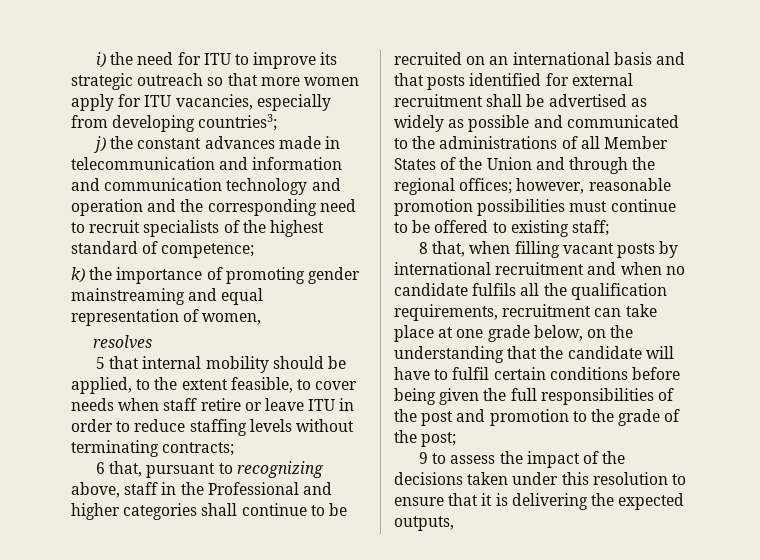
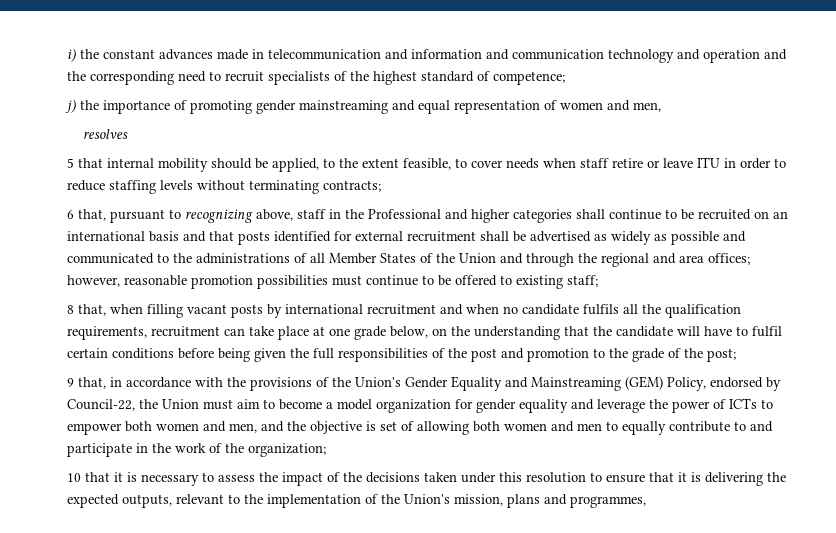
- i) the need for ITU to improve its strategic outreach so that more women apply for ITU vacancies, especially from developing countries3;
- j) the constant advances made in telecommunication and information and communication technology and operation and the corresponding need to recruit specialists of the highest standard of competence;
+ i) the constant advances made in telecommunication and information and communication technology and operation and the corresponding need to recruit specialists of the highest standard of competence;
- k) the importance of promoting gender mainstreaming and equal representation of women,
+ j) the importance of promoting gender mainstreaming and equal representation of women and men,
- 6 that, pursuant to recognizing above, staff in the Professional and higher categories shall continue to be recruited on an international basis and that posts identified for external recruitment shall be advertised as widely as possible and communicated to the administrations of all Member States of the Union and through the regional offices;
+ 6 that, pursuant to recognizing above, staff in the Professional and higher categories shall continue to be recruited on an international basis and that posts identified for external recruitment shall be advertised as widely as possible and communicated to the administrations of all Member States of the Union and through the regional and area offices;
- 9 to assess the impact of the decisions taken under this resolution to ensure that it is delivering the expected outputs,
+ 9 that, in accordance with the provisions of the Union's Gender Equality and Mainstreaming (GEM) Policy, endorsed by Council-22, the Union must aim to become a model organization for gender equality and leverage the power of ICTs to empower both women and men, and the objective is set of allowing both women and men to equally contribute to and participate in the work of the organization;
+ 10 that it is necessary to assess the impact of the decisions taken under this resolution to ensure that it is delivering the expected outputs, relevant to the implementation of the Union's mission, plans and programmes,

